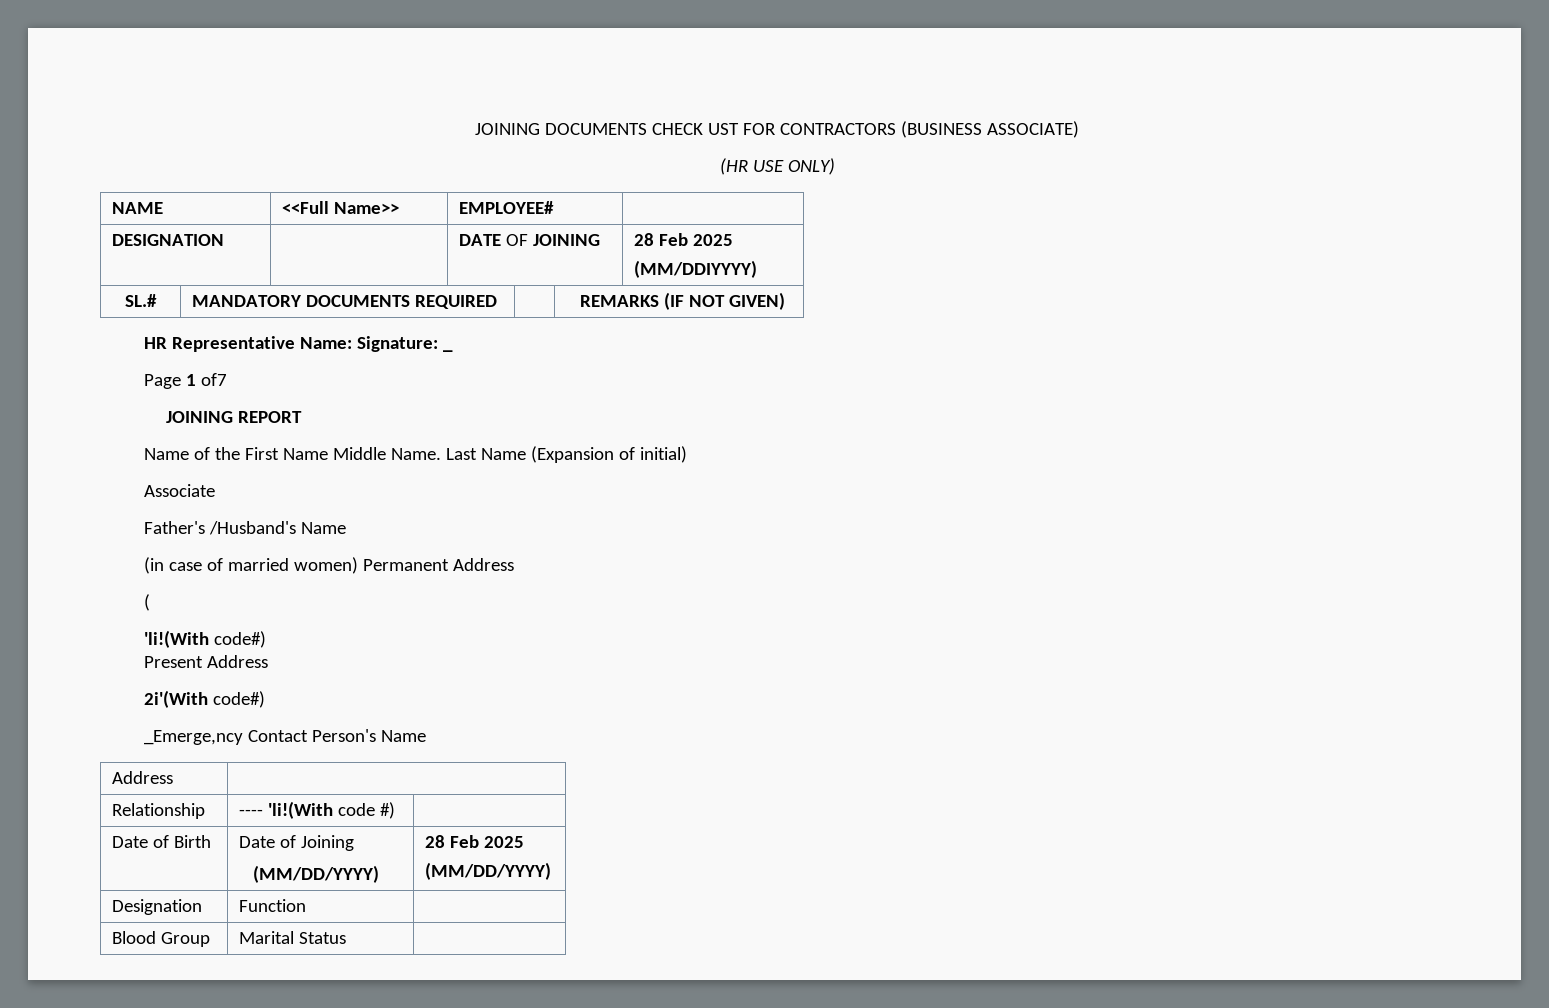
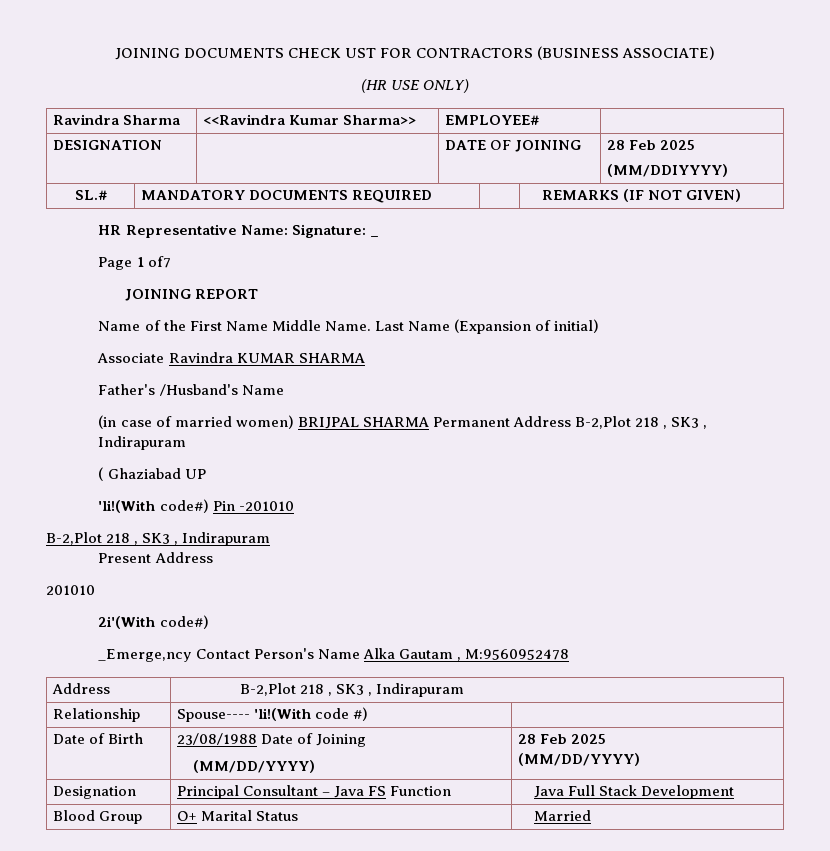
- NAME | <<Full Name>> | EMPLOYEE# |
+ Ravindra Sharma | <<Ravindra Kumar Sharma>> | EMPLOYEE# |
- Associate
+ Associate Ravindra KUMAR SHARMA
- (in case of married women) Permanent Address
+ (in case of married women) BRIJPAL SHARMA Permanent Address B-2,Plot 218 , SK3 , Indirapuram
- (
+ ( Ghaziabad UP
- 'li!(With code#)
+ 'li!(With code#) Pin -201010
+ B-2,Plot 218 , SK3 , Indirapuram
+ 201010
- _Emerge,ncy Contact Person's Name
- Address |
+ _Emerge,ncy Contact Person's Name Alka Gautam , M:9560952478
+ Address | B-2,Plot 218 , SK3 , Indirapuram
- Relationship | ---- 'li!(With code #) |
+ Relationship | Spouse---- 'li!(With code #) |
- Date of Birth | Date of Joining
+ Date of Birth | 23/08/1988 Date of Joining
- Designation | Function |
+ Designation | Principal Consultant – Java FS Function | Java Full Stack Development
- Blood Group | Marital Status |
+ Blood Group | O+ Marital Status | Married

